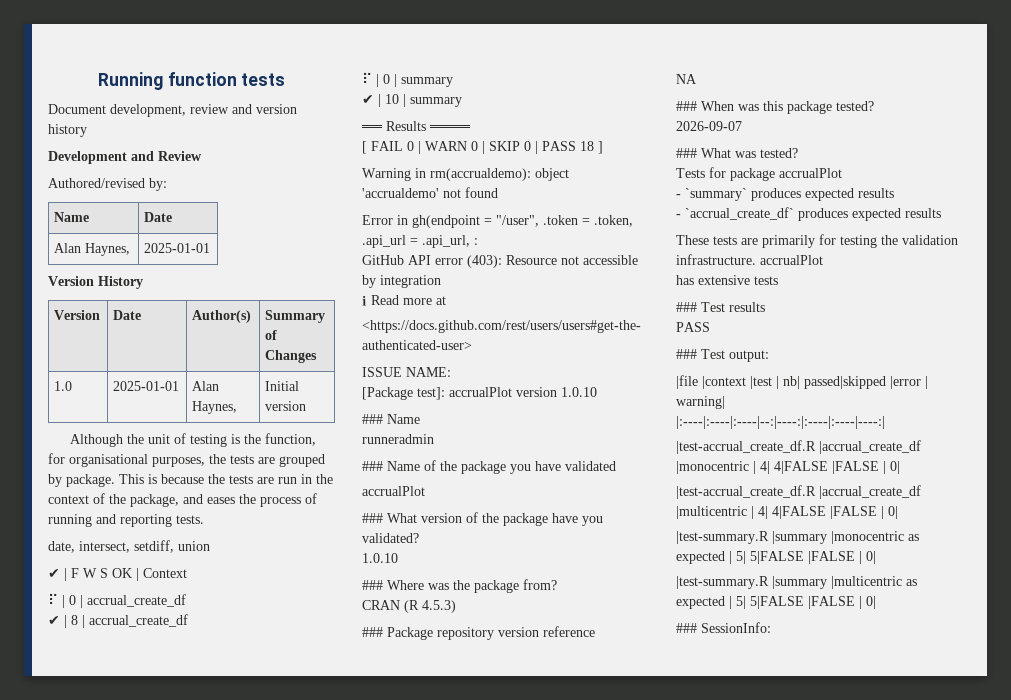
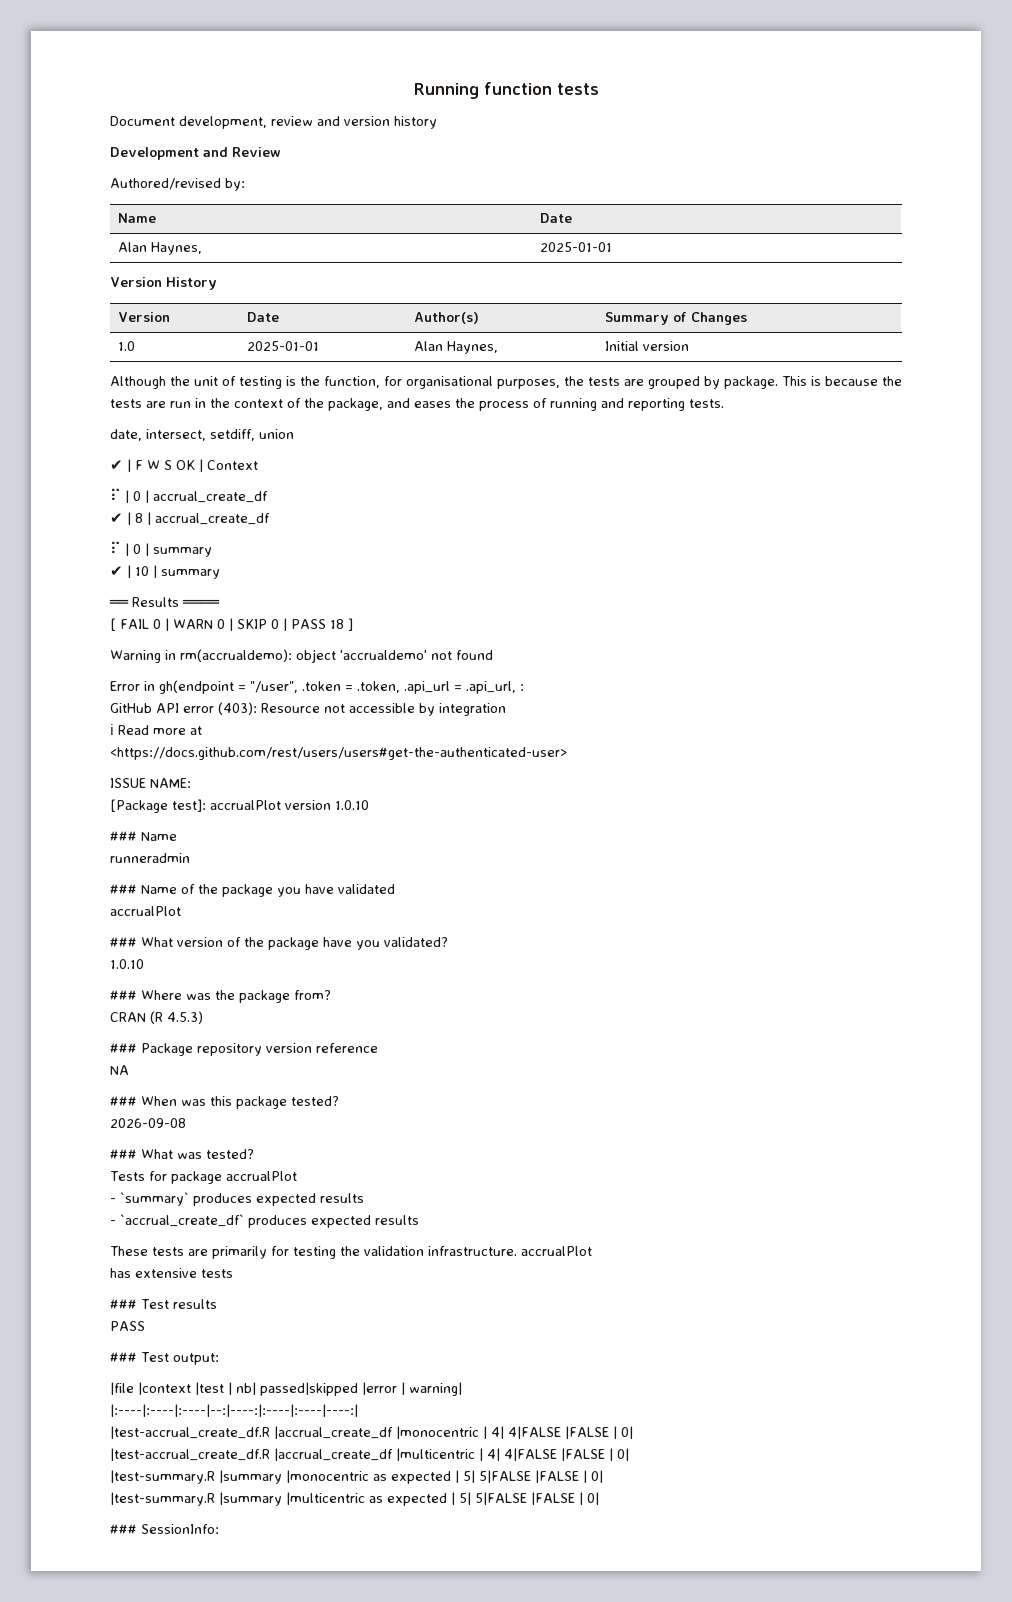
- 2026-09-07
+ 2026-09-08

